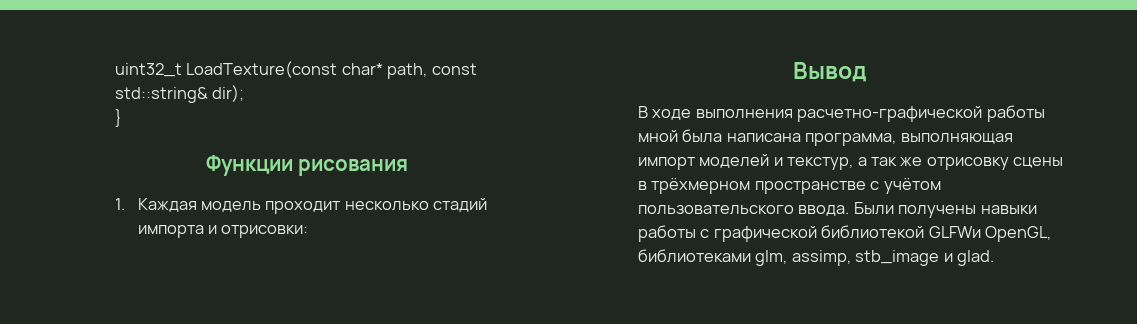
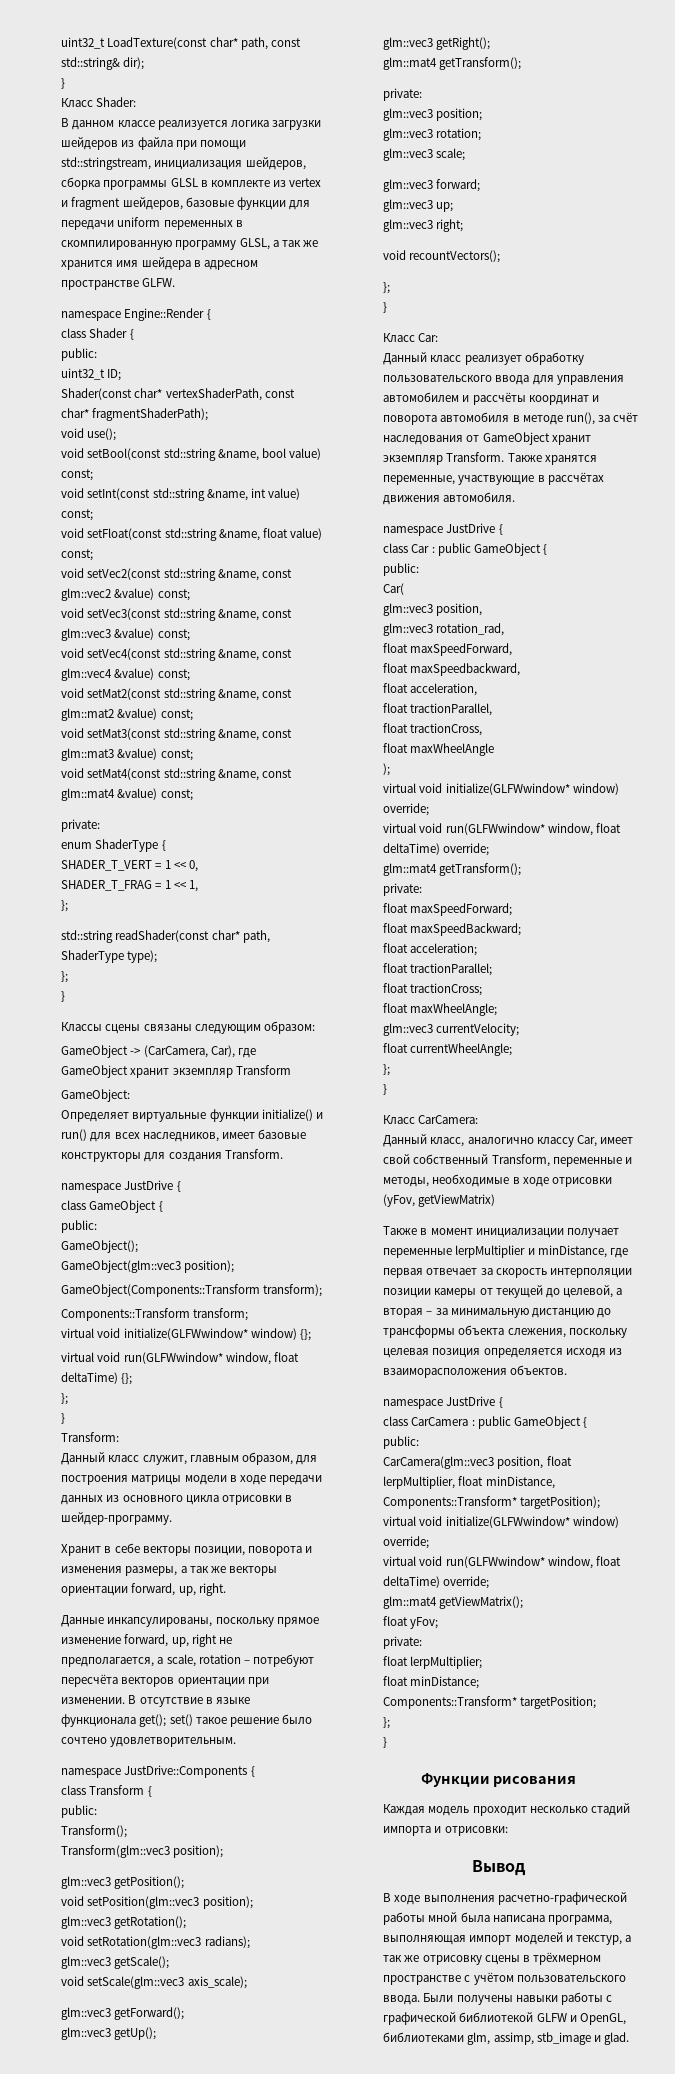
+ Класс Shader:
+ В данном классе реализуется логика загрузки шейдеров из файла при помощи std::stringstream, инициализация шейдеров, сборка программы GLSL в комплекте из vertex и fragment шейдеров, базовые функции для передачи uniform переменных в скомпилированную программу GLSL, а так же хранится имя шейдера в адресном пространстве GLFW.
+ namespace Engine::Render {
+ class Shader {
+ public:
+ uint32_t ID;
+ Shader(const char* vertexShaderPath, const char* fragmentShaderPath);
+ void use();
+ void setBool(const std::string &name, bool value) const;
+ void setInt(const std::string &name, int value) const;
+ void setFloat(const std::string &name, float value) const;
+ void setVec2(const std::string &name, const glm::vec2 &value) const;
+ void setVec3(const std::string &name, const glm::vec3 &value) const;
+ void setVec4(const std::string &name, const glm::vec4 &value) const;
+ void setMat2(const std::string &name, const glm::mat2 &value) const;
+ void setMat3(const std::string &name, const glm::mat3 &value) const;
+ void setMat4(const std::string &name, const glm::mat4 &value) const;
+ private:
+ enum ShaderType {
+ SHADER_T_VERT = 1 << 0,
+ SHADER_T_FRAG = 1 << 1,
+ };
+ std::string readShader(const char* path, ShaderType type);
+ };
+ }
+ Классы сцены связаны следующим образом:
+ GameObject -> (CarCamera, Car), где GameObject хранит экземпляр Transform
+ GameObject:
+ Определяет виртуальные функции initialize() и run() для всех наследников, имеет базовые конструкторы для создания Transform.
+ namespace JustDrive {
+ class GameObject {
+ public:
+ GameObject();
+ GameObject(glm::vec3 position);
+ GameObject(Components::Transform transform);
+ Components::Transform transform;
+ virtual void initialize(GLFWwindow* window) {};
+ virtual void run(GLFWwindow* window, float deltaTime) {};
+ };
+ }
+ Transform:
+ Данный класс служит, главным образом, для построения матрицы модели в ходе передачи данных из основного цикла отрисовки в шейдер-программу.
+ Хранит в себе векторы позиции, поворота и изменения размеры, а так же векторы ориентации forward, up, right.
+ Данные инкапсулированы, поскольку прямое изменение forward, up, right не предполагается, а scale, rotation – потребуют пересчёта векторов ориентации при изменении. В отсутствие в языке функционала get(); set() такое решение было сочтено удовлетворительным.
+ namespace JustDrive::Components {
+ class Transform {
+ public:
+ Transform();
+ Transform(glm::vec3 position);
+ glm::vec3 getPosition();
+ void setPosition(glm::vec3 position);
+ glm::vec3 getRotation();
+ void setRotation(glm::vec3 radians);
+ glm::vec3 getScale();
+ void setScale(glm::vec3 axis_scale);
+ glm::vec3 getForward();
+ glm::vec3 getUp();
+ glm::vec3 getRight();
+ glm::mat4 getTransform();
+ private:
+ glm::vec3 position;
+ glm::vec3 rotation;
+ glm::vec3 scale;
+ glm::vec3 forward;
+ glm::vec3 up;
+ glm::vec3 right;
+ void recountVectors();
+ };
+ }
+ Класс Car:
+ Данный класс реализует обработку пользовательского ввода для управления автомобилем и рассчёты координат и поворота автомобиля в методе run(), за счёт наследования от GameObject хранит экземпляр Transform. Также хранятся переменные, участвующие в рассчётах движения автомобиля.
+ namespace JustDrive {
+ class Car : public GameObject {
+ public:
+ Car(
+ glm::vec3 position,
+ glm::vec3 rotation_rad,
+ float maxSpeedForward,
+ float maxSpeedbackward,
+ float acceleration,
+ float tractionParallel,
+ float tractionCross,
+ float maxWheelAngle
+ );
+ virtual void initialize(GLFWwindow* window) override;
+ virtual void run(GLFWwindow* window, float deltaTime) override;
+ glm::mat4 getTransform();
+ private:
+ float maxSpeedForward;
+ float maxSpeedBackward;
+ float acceleration;
+ float tractionParallel;
+ float tractionCross;
+ float maxWheelAngle;
+ glm::vec3 currentVelocity;
+ float currentWheelAngle;
+ };
+ }
+ Класс CarCamera:
+ Данный класс, аналогично классу Car, имеет свой собственный Transform, переменные и методы, необходимые в ходе отрисовки (yFov, getViewMatrix)
+ Также в момент инициализации получает переменные lerpMultiplier и minDistance, где первая отвечает за скорость интерполяции позиции камеры от текущей до целевой, а вторая – за минимальную дистанцию до трансформы объекта слежения, поскольку целевая позиция определяется исходя из взаиморасположения объектов.
+ namespace JustDrive {
+ class CarCamera : public GameObject {
+ public:
+ CarCamera(glm::vec3 position, float lerpMultiplier, float minDistance, Components::Transform* targetPosition);
+ virtual void initialize(GLFWwindow* window) override;
+ virtual void run(GLFWwindow* window, float deltaTime) override;
+ glm::mat4 getViewMatrix();
+ float yFov;
+ private:
+ float lerpMultiplier;
+ float minDistance;
+ Components::Transform* targetPosition;
+ };
+ }
- 1. Каждая модель проходит несколько стадий импорта и отрисовки:
+ Каждая модель проходит несколько стадий импорта и отрисовки:
- Были получены навыки работы с графической библиотекой GLFWи OpenGL, библиотеками glm, assimp, stb_image и glad.
+ Были получены навыки работы с графической библиотекой GLFW и OpenGL, библиотеками glm, assimp, stb_image и glad.

